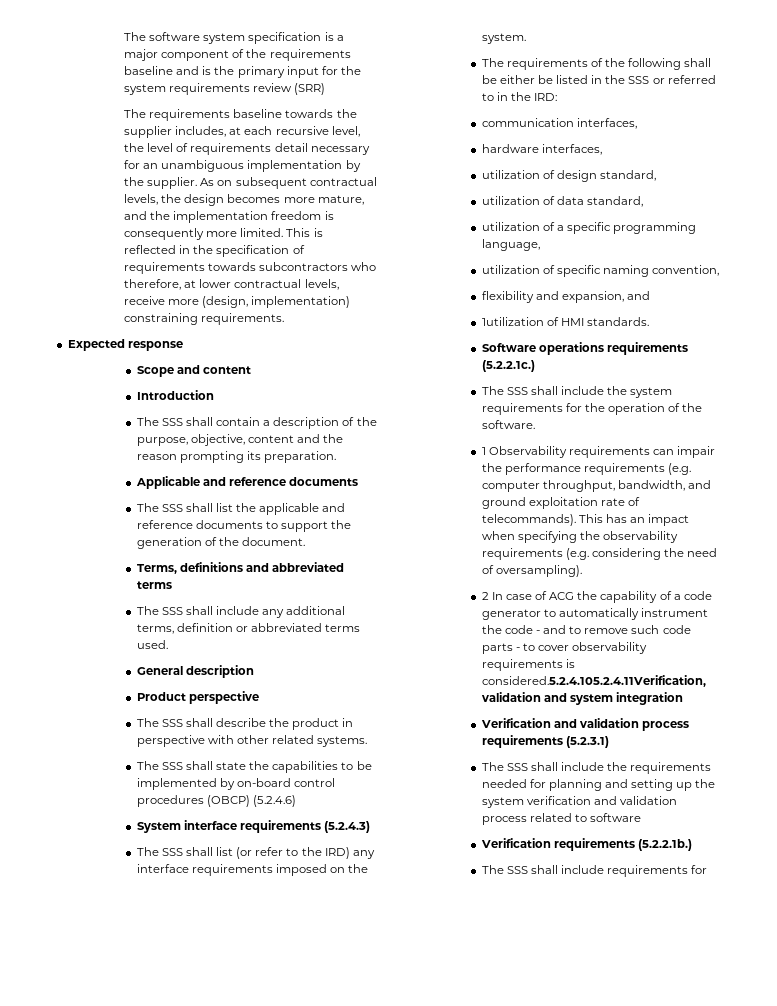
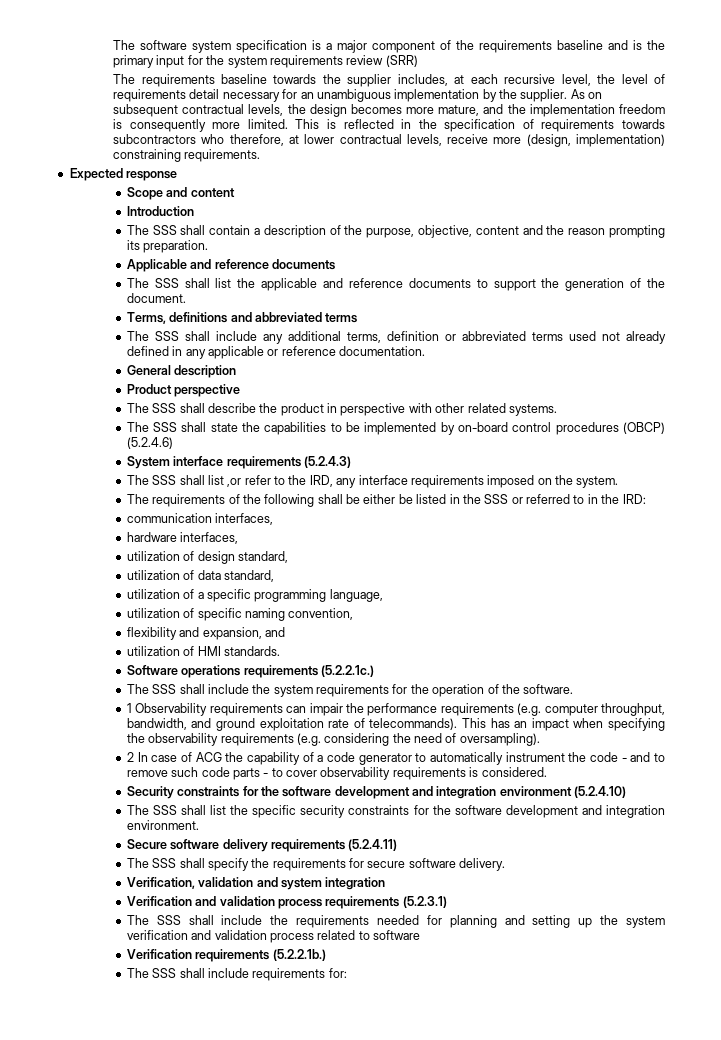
- The SSS shall include any additional terms, definition or abbreviated terms used.
+ The SSS shall include any additional terms, definition or abbreviated terms used not already defined in any applicable or reference documentation.
- The SSS shall list (or refer to the IRD) any interface requirements imposed on the system.
+ The SSS shall list ,or refer to the IRD, any interface requirements imposed on the system.
- 1utilization of HMI standards.
+ utilization of HMI standards.
- 2 In case of ACG the capability of a code generator to automatically instrument the code - and to remove such code parts - to cover observability requirements is considered.5.2.4.105.2.4.11Verification, validation and system integration
+ 2 In case of ACG the capability of a code generator to automatically instrument the code - and to remove such code parts - to cover observability requirements is considered.
+ Security constraints for the software development and integration environment (5.2.4.10)
+ The SSS shall list the specific security constraints for the software development and integration environment.
+ Secure software delivery requirements (5.2.4.11)
+ The SSS shall specify the requirements for secure software delivery.
+ Verification, validation and system integration
- The SSS shall include requirements for
+ The SSS shall include requirements for:

